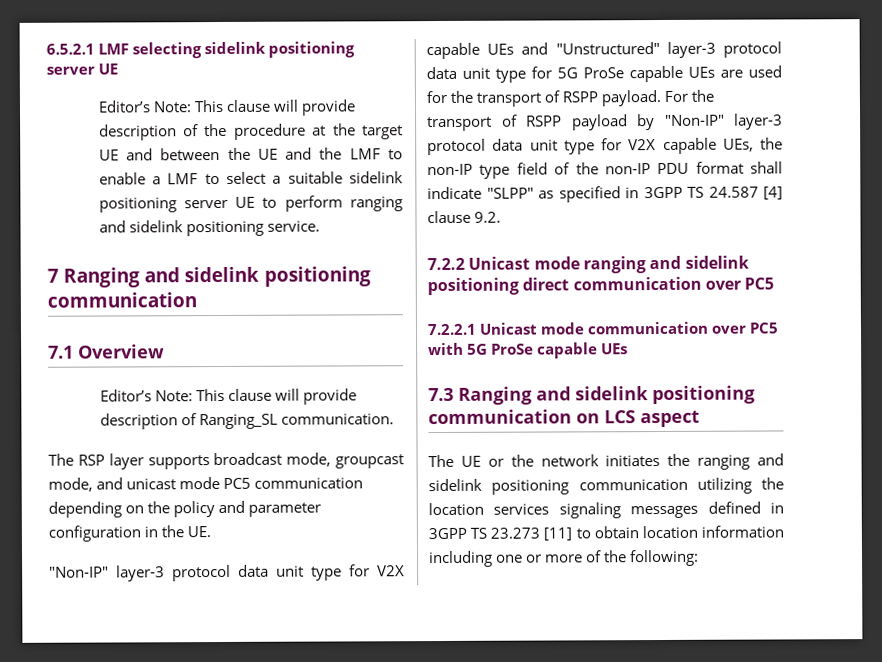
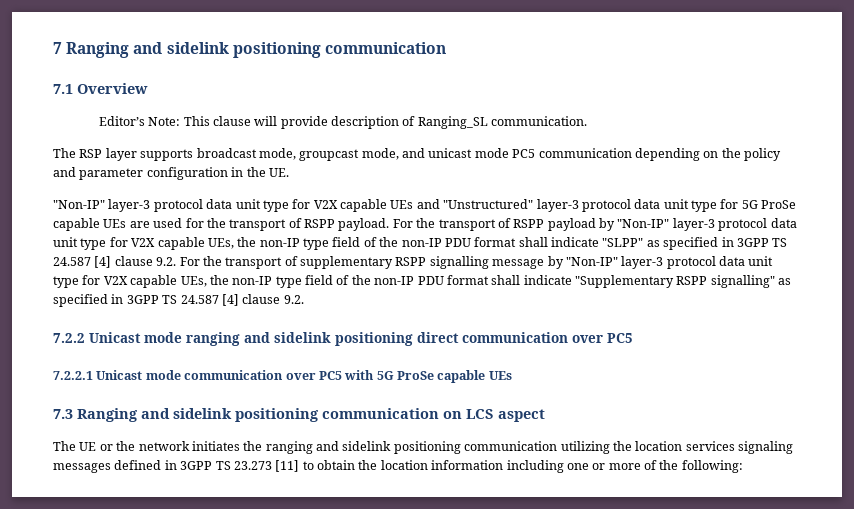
- 6.5.2.1 LMF selecting sidelink positioning server UE
- Editor’s Note: This clause will provide description of the procedure at the target UE and between the UE and the LMF to enable a LMF to select a suitable sidelink positioning server UE to perform ranging and sidelink positioning service.
- For the transport of RSPP payload by "Non-IP" layer-3 protocol data unit type for V2X capable UEs, the non-IP type field of the non-IP PDU format shall indicate "SLPP" as specified in 3GPP TS 24.587 [4] clause 9.2.
+ For the transport of RSPP payload by "Non-IP" layer-3 protocol data unit type for V2X capable UEs, the non-IP type field of the non-IP PDU format shall indicate "SLPP" as specified in 3GPP TS 24.587 [4] clause 9.2. For the transport of supplementary RSPP signalling message by "Non-IP" layer-3 protocol data unit type for V2X capable UEs, the non-IP type field of the non-IP PDU format shall indicate "Supplementary RSPP signalling" as specified in 3GPP TS 24.587 [4] clause 9.2.
- The UE or the network initiates the ranging and sidelink positioning communication utilizing the location services signaling messages defined in 3GPP TS 23.273 [11] to obtain location information including one or more of the following:
+ The UE or the network initiates the ranging and sidelink positioning communication utilizing the location services signaling messages defined in 3GPP TS 23.273 [11] to obtain the location information including one or more of the following:

